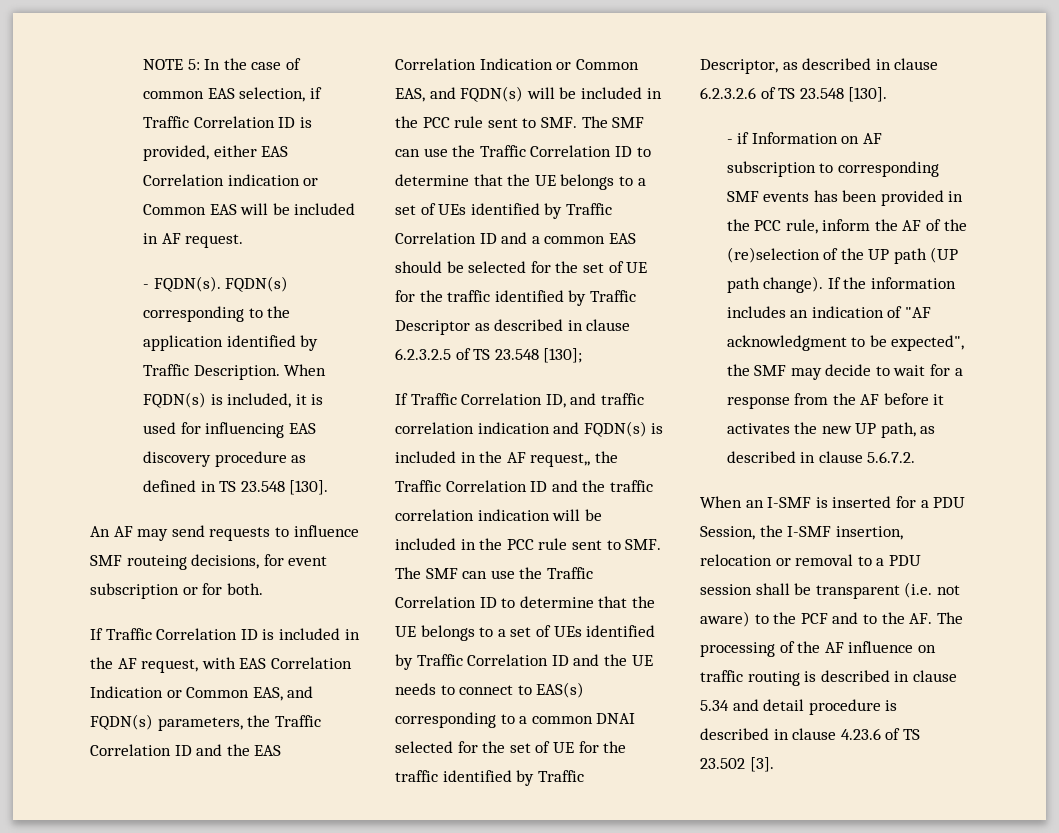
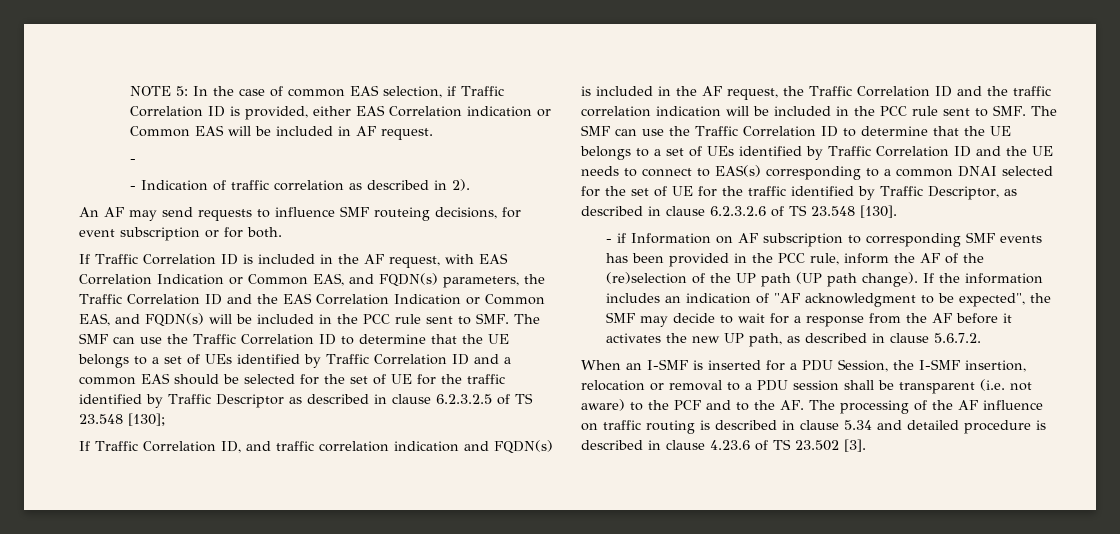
  NOTE 5: In the case of common EAS selection, if Traffic Correlation ID is provided, either EAS Correlation indication or Common EAS will be included in AF request.
- - FQDN(s). FQDN(s) corresponding to the application identified by Traffic Description. When FQDN(s) is included, it is used for influencing EAS discovery procedure as defined in TS 23.548 [130].
+ -
+ - Indication of traffic correlation as described in 2).
- If Traffic Correlation ID, and traffic correlation indication and FQDN(s) is included in the AF request,, the Traffic Correlation ID and the traffic correlation indication will be included in the PCC rule sent to SMF. The SMF can use the Traffic Correlation ID to determine that the UE belongs to a set of UEs identified by Traffic Correlation ID and the UE needs to connect to EAS(s) corresponding to a common DNAI selected for the set of UE for the traffic identified by Traffic Descriptor, as described in clause 6.2.3.2.6 of TS 23.548 [130].
+ If Traffic Correlation ID, and traffic correlation indication and FQDN(s) is included in the AF request, the Traffic Correlation ID and the traffic correlation indication will be included in the PCC rule sent to SMF. The SMF can use the Traffic Correlation ID to determine that the UE belongs to a set of UEs identified by Traffic Correlation ID and the UE needs to connect to EAS(s) corresponding to a common DNAI selected for the set of UE for the traffic identified by Traffic Descriptor, as described in clause 6.2.3.2.6 of TS 23.548 [130].
- When an I-SMF is inserted for a PDU Session, the I-SMF insertion, relocation or removal to a PDU session shall be transparent (i.e. not aware) to the PCF and to the AF. The processing of the AF influence on traffic routing is described in clause 5.34 and detail procedure is described in clause 4.23.6 of TS 23.502 [3].
+ When an I-SMF is inserted for a PDU Session, the I-SMF insertion, relocation or removal to a PDU session shall be transparent (i.e. not aware) to the PCF and to the AF. The processing of the AF influence on traffic routing is described in clause 5.34 and detailed procedure is described in clause 4.23.6 of TS 23.502 [3].

